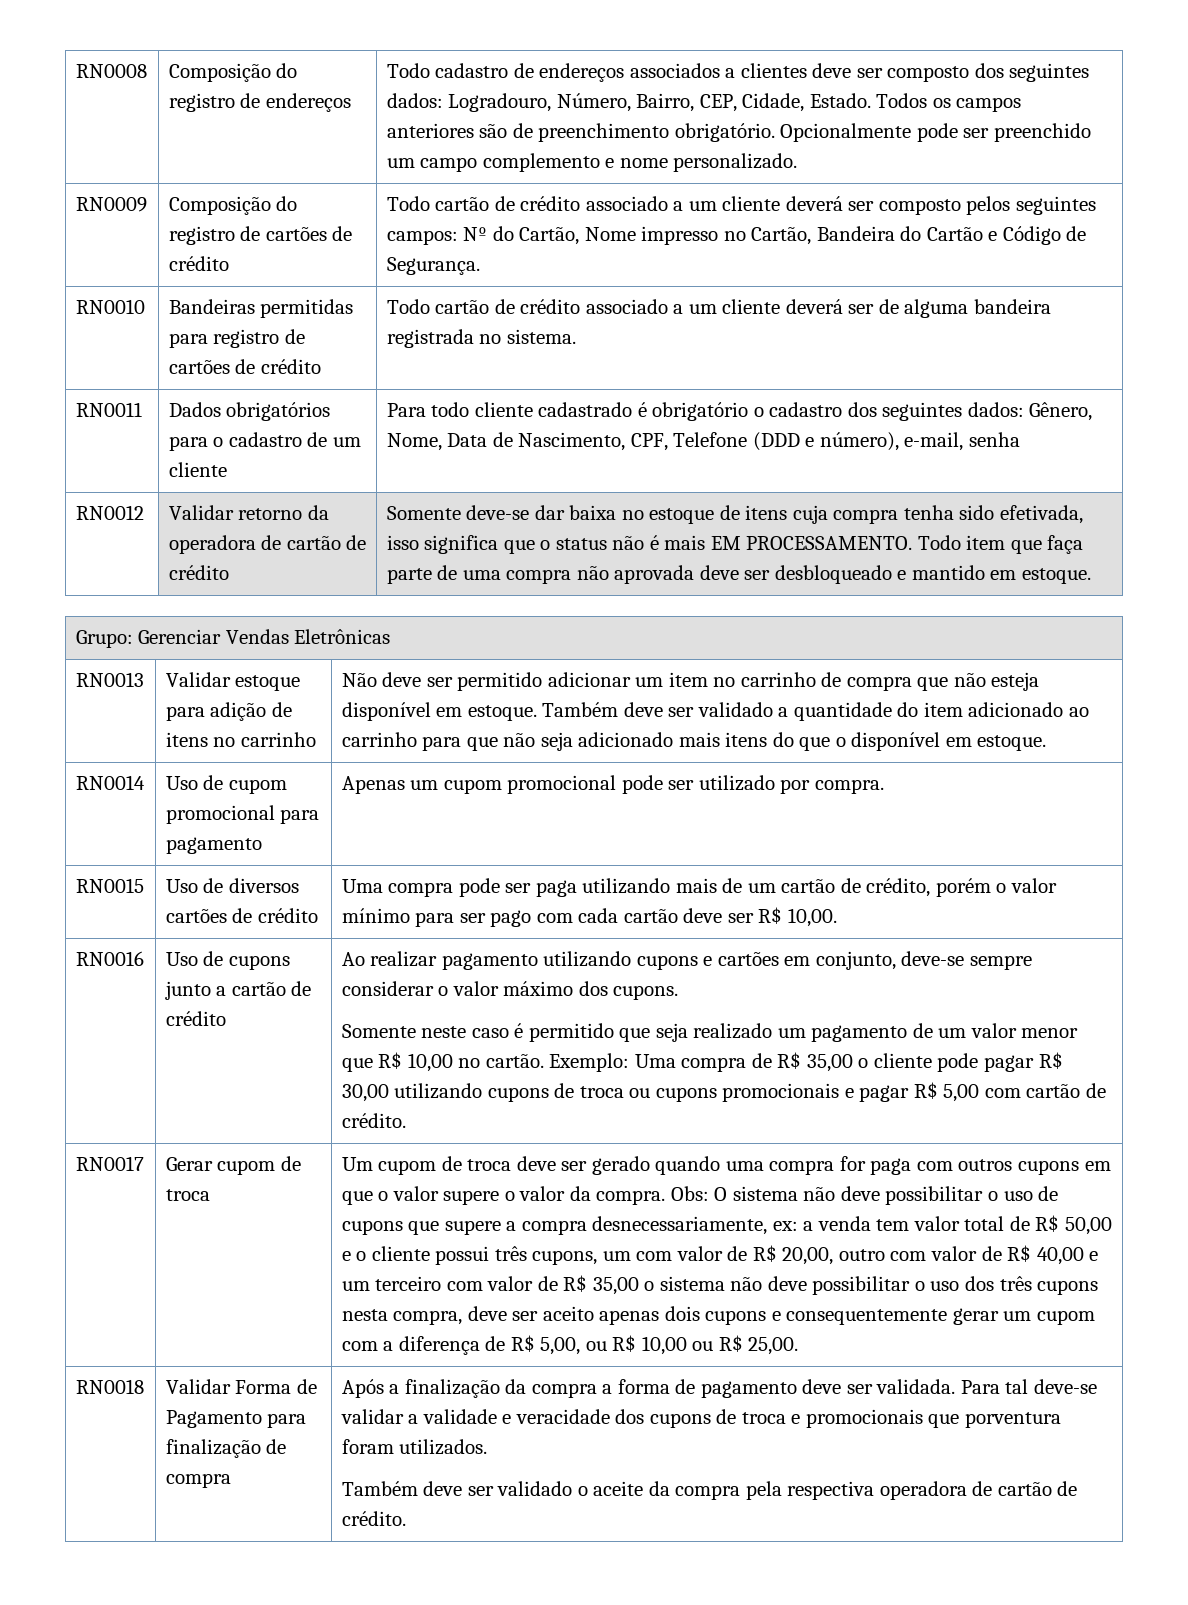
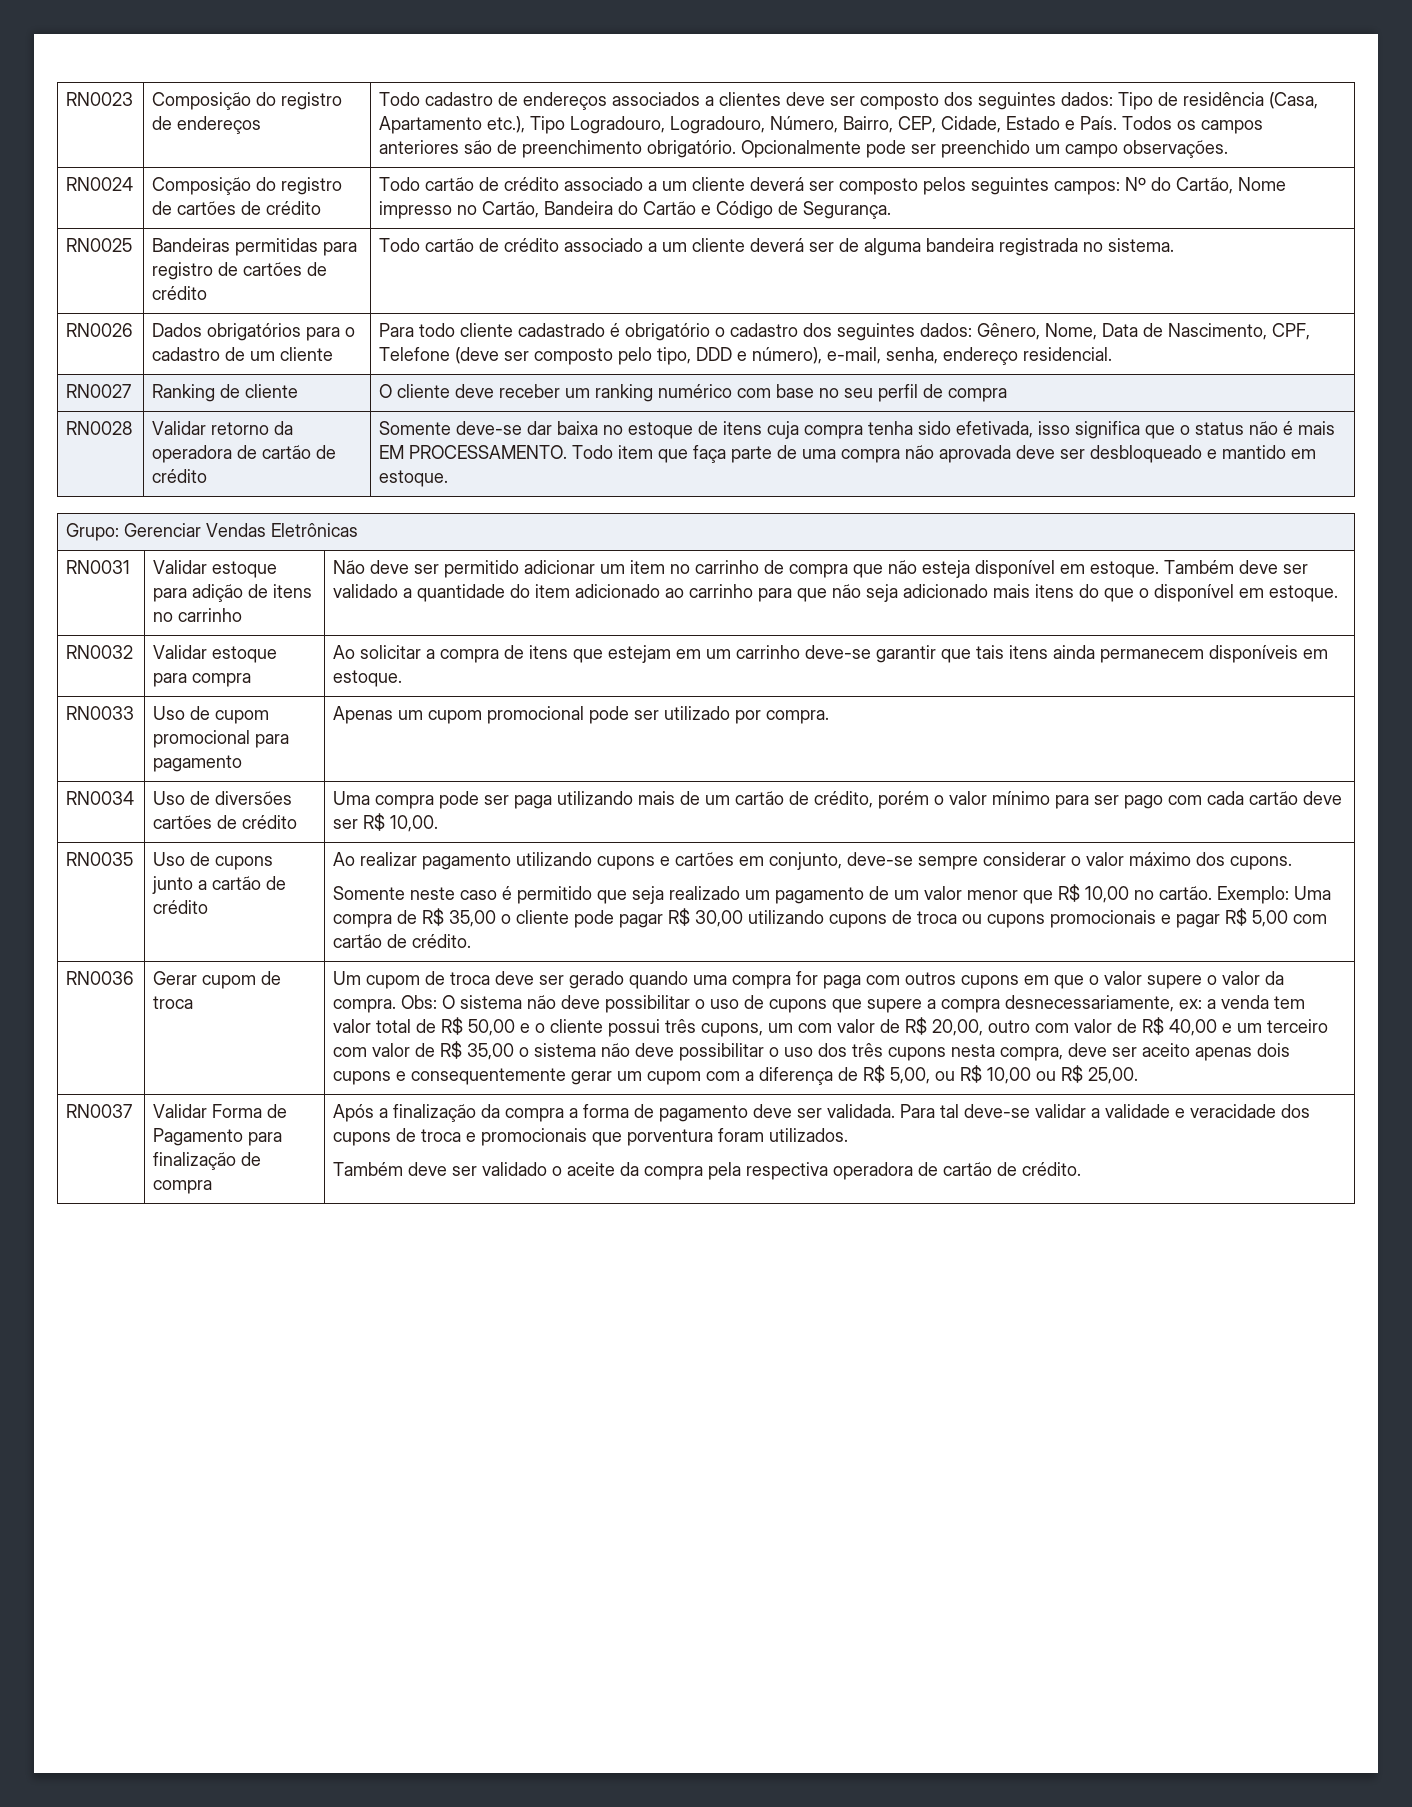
- RN0008
+ RN0023
- Todo cadastro de endereços associados a clientes deve ser composto dos seguintes dados: Logradouro, Número, Bairro, CEP, Cidade, Estado.
+ Todo cadastro de endereços associados a clientes deve ser composto dos seguintes dados: Tipo de residência (Casa, Apartamento etc.), Tipo Logradouro, Logradouro, Número, Bairro, CEP, Cidade, Estado e País.
- Opcionalmente pode ser preenchido um campo complemento e nome personalizado.
- RN0009 | Composição do registro de cartões de crédito | Todo cartão de crédito associado a um cliente deverá ser composto pelos seguintes campos: Nº do Cartão, Nome impresso no Cartão, Bandeira do Cartão e Código de Segurança.
+ Opcionalmente pode ser preenchido um campo observações.
+ RN0024 | Composição do registro de cartões de crédito | Todo cartão de crédito associado a um cliente deverá ser composto pelos seguintes campos: Nº do Cartão, Nome impresso no Cartão, Bandeira do Cartão e Código de Segurança.
- RN0010 | Bandeiras permitidas para registro de cartões de crédito | Todo cartão de crédito associado a um cliente deverá ser de alguma bandeira registrada no sistema.
+ RN0025 | Bandeiras permitidas para registro de cartões de crédito | Todo cartão de crédito associado a um cliente deverá ser de alguma bandeira registrada no sistema.
- RN0011 | Dados obrigatórios para o cadastro de um cliente | Para todo cliente cadastrado é obrigatório o cadastro dos seguintes dados: Gênero, Nome, Data de Nascimento, CPF, Telefone (DDD e número), e-mail, senha
- RN0012
+ RN0026 | Dados obrigatórios para o cadastro de um cliente | Para todo cliente cadastrado é obrigatório o cadastro dos seguintes dados: Gênero, Nome, Data de Nascimento, CPF, Telefone (deve ser composto pelo tipo, DDD e número), e-mail, senha, endereço residencial.
+ RN0027 | Ranking de cliente | O cliente deve receber um ranking numérico com base no seu perfil de compra
+ RN0028
- RN0013
+ RN0031
- RN0014 | Uso de cupom promocional para pagamento | Apenas um cupom promocional pode ser utilizado por compra.
+ RN0032 | Validar estoque para compra | Ao solicitar a compra de itens que estejam em um carrinho deve-se garantir que tais itens ainda permanecem disponíveis em estoque.
+ RN0033 | Uso de cupom promocional para pagamento | Apenas um cupom promocional pode ser utilizado por compra.
- RN0015 | Uso de diversos cartões de crédito | Uma compra pode ser paga utilizando mais de um cartão de crédito, porém o valor mínimo para ser pago com cada cartão deve ser R$ 10,00.
+ RN0034 | Uso de diversões cartões de crédito | Uma compra pode ser paga utilizando mais de um cartão de crédito, porém o valor mínimo para ser pago com cada cartão deve ser R$ 10,00.
- RN0016
+ RN0035
- RN0017
+ RN0036
- RN0018
+ RN0037

